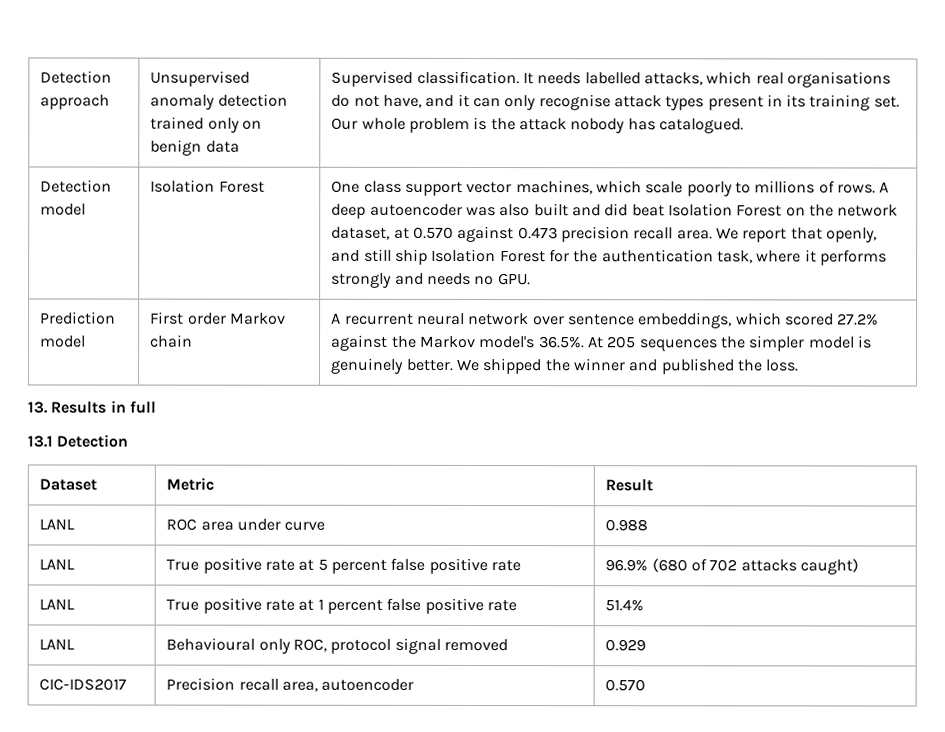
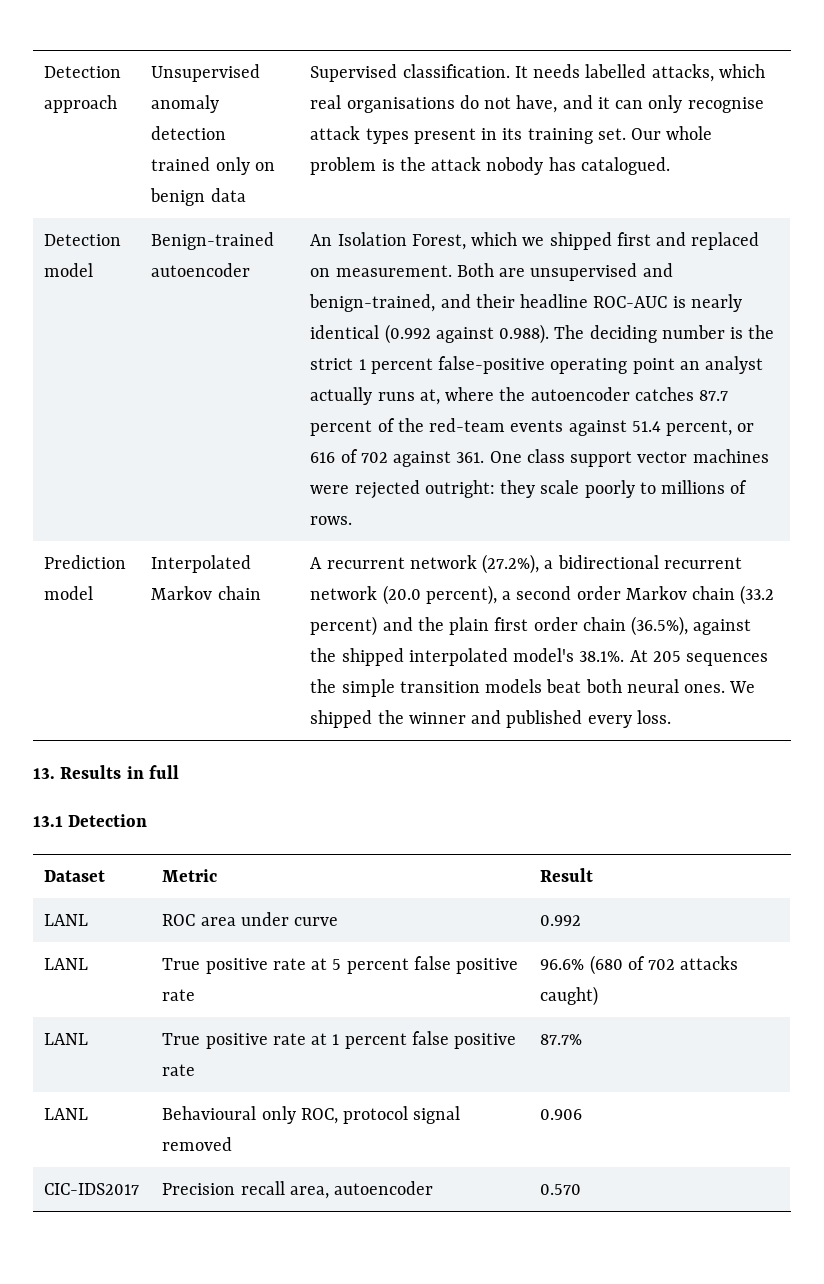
- Isolation Forest | One class support vector machines, which scale poorly to millions of rows. A deep autoencoder was also built and did beat Isolation Forest on the network dataset, at 0.570 against 0.473 precision recall area. We report that openly, and still ship Isolation Forest for the authentication task, where it performs strongly and needs no GPU.
+ Benign-trained autoencoder | An Isolation Forest, which we shipped first and replaced on measurement. Both are unsupervised and benign-trained, and their headline ROC-AUC is nearly identical (0.992 against 0.988). The deciding number is the strict 1 percent false-positive operating point an analyst actually runs at, where the autoencoder catches 87.7 percent of the red-team events against 51.4 percent, or 616 of 702 against 361. One class support vector machines were rejected outright: they scale poorly to millions of rows.
- First order Markov chain
+ Interpolated Markov chain
- A recurrent neural network over sentence embeddings, which scored 27.2% against the Markov model's 36.5%. At 205 sequences the simpler model is genuinely better.
+ A recurrent network (27.2%), a bidirectional recurrent network (20.0 percent), a second order Markov chain (33.2 percent) and the plain first order chain (36.5%), against the shipped interpolated model's 38.1%. At 205 sequences the simple transition models beat both neural ones.
- We shipped the winner and published the loss.
+ We shipped the winner and published every loss.
- LANL | ROC area under curve | 0.988
+ LANL | ROC area under curve | 0.992
- LANL | True positive rate at 5 percent false positive rate | 96.9% (680 of 702 attacks caught)
+ LANL | True positive rate at 5 percent false positive rate | 96.6% (680 of 702 attacks caught)
- LANL | True positive rate at 1 percent false positive rate | 51.4%
+ LANL | True positive rate at 1 percent false positive rate | 87.7%
- LANL | Behavioural only ROC, protocol signal removed | 0.929
+ LANL | Behavioural only ROC, protocol signal removed | 0.906

